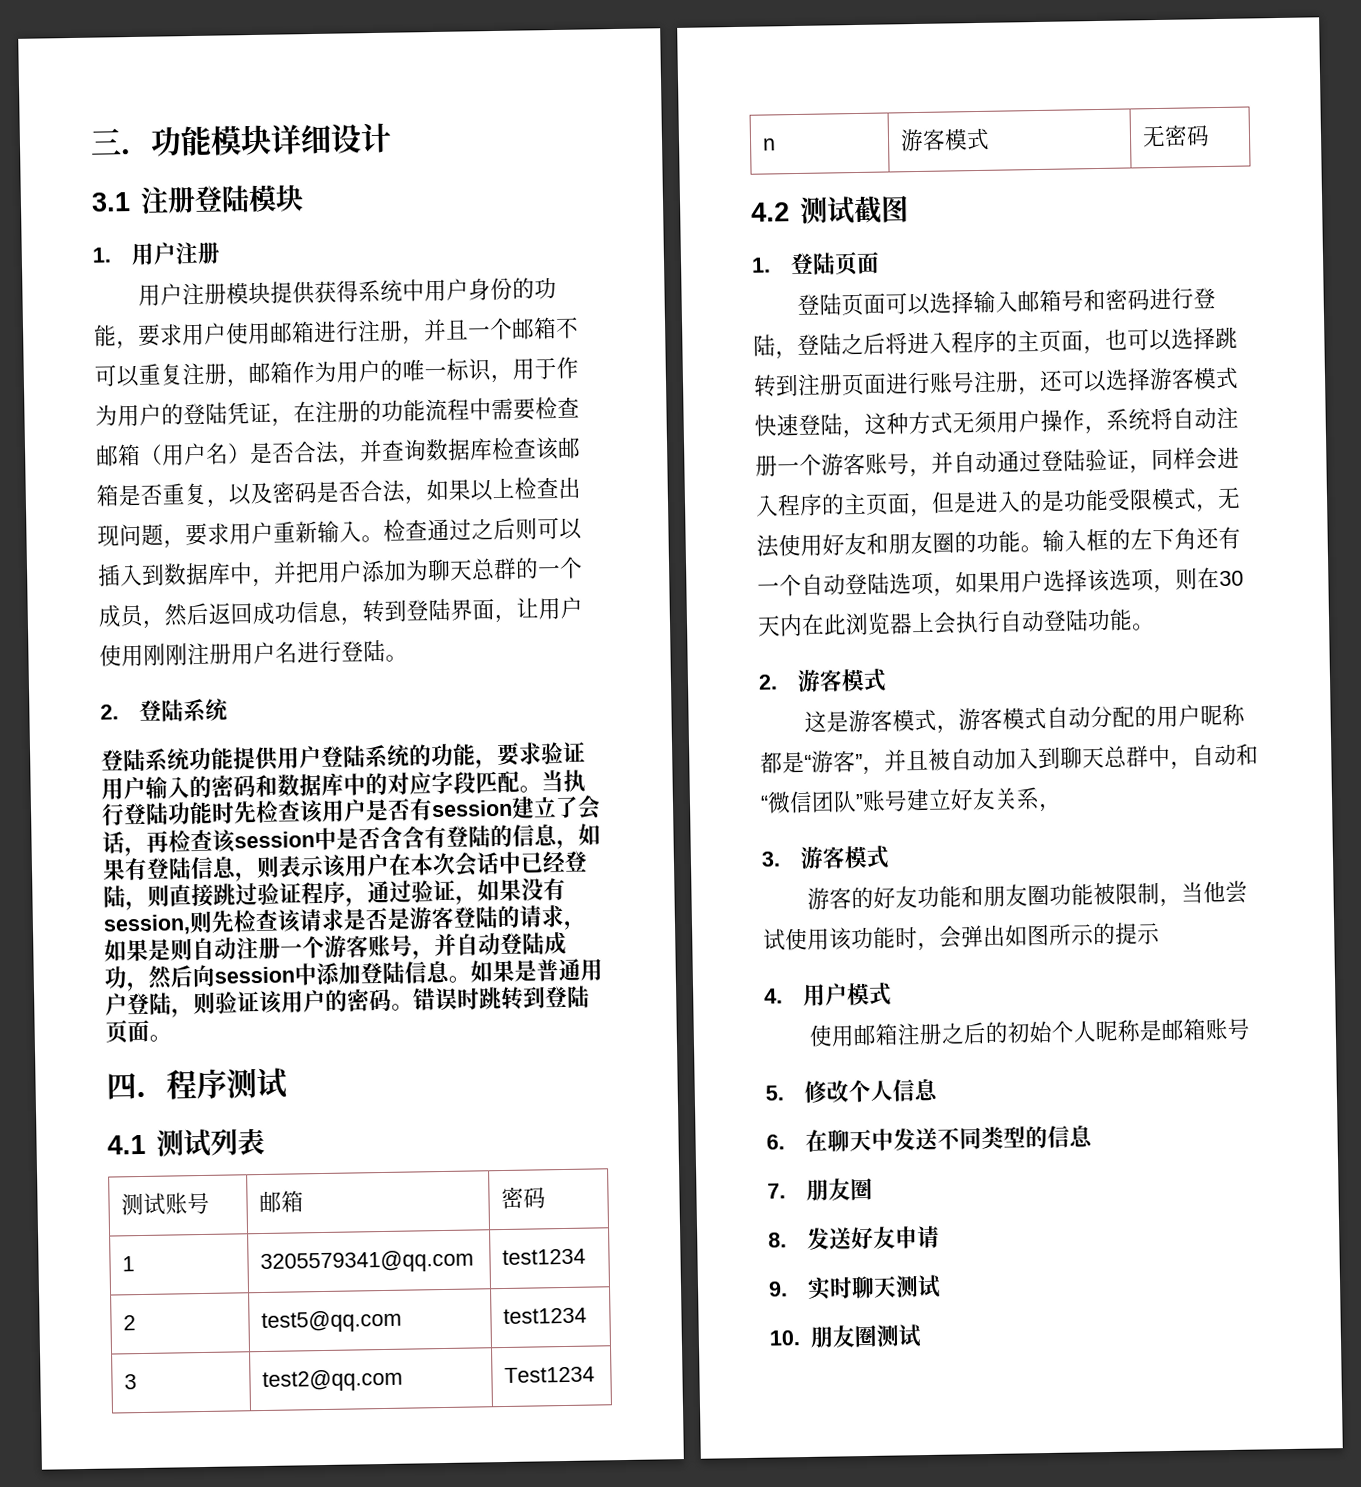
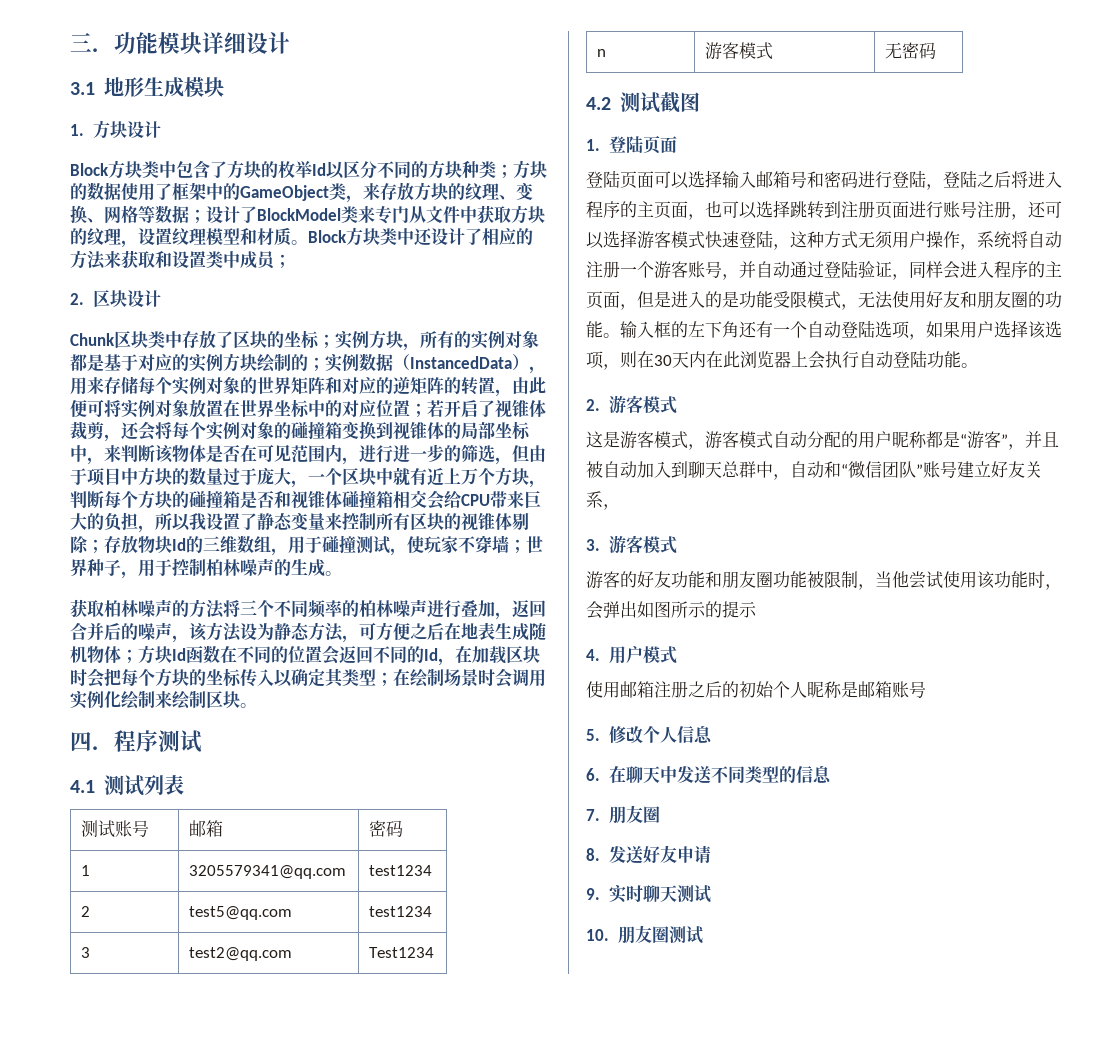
- 3.1注册登陆模块
+ 3.1地形生成模块
- 1.用户注册
- 用户注册模块提供获得系统中用户身份的功能，要求用户使用邮箱进行注册，并且一个邮箱不可以重复注册，邮箱作为用户的唯一标识，用于作为用户的登陆凭证，在注册的功能流程中需要检查邮箱（用户名）是否合法，并查询数据库检查该邮箱是否重复，以及密码是否合法，如果以上检查出现问题，要求用户重新输入。检查通过之后则可以插入到数据库中，并把用户添加为聊天总群的一个成员，然后返回成功信息，转到登陆界面，让用户使用刚刚注册用户名进行登陆。
- 2.登陆系统
- 登陆系统功能提供用户登陆系统的功能，要求验证用户输入的密码和数据库中的对应字段匹配。当执行登陆功能时先检查该用户是否有session建立了会话，再检查该session中是否含含有登陆的信息，如果有登陆信息，则表示该用户在本次会话中已经登陆，则直接跳过验证程序，通过验证，如果没有session,则先检查该请求是否是游客登陆的请求，如果是则自动注册一个游客账号，并自动登陆成功，然后向session中添加登陆信息。如果是普通用户登陆，则验证该用户的密码。错误时跳转到登陆页面。
+ 1.方块设计
+ Block方块类中包含了方块的枚举Id以区分不同的方块种类；方块的数据使用了框架中的GameObject类，来存放方块的纹理、变换、网格等数据；设计了BlockModel类来专门从文件中获取方块的纹理，设置纹理模型和材质。Block方块类中还设计了相应的方法来获取和设置类中成员；
+ 2.区块设计
+ Chunk区块类中存放了区块的坐标；实例方块，所有的实例对象都是基于对应的实例方块绘制的；实例数据（InstancedData），用来存储每个实例对象的世界矩阵和对应的逆矩阵的转置，由此便可将实例对象放置在世界坐标中的对应位置；若开启了视锥体裁剪，还会将每个实例对象的碰撞箱变换到视锥体的局部坐标中，来判断该物体是否在可见范围内，进行进一步的筛选，但由于项目中方块的数量过于庞大，一个区块中就有近上万个方块，判断每个方块的碰撞箱是否和视锥体碰撞箱相交会给CPU带来巨大的负担，所以我设置了静态变量来控制所有区块的视锥体剔除；存放物块Id的三维数组，用于碰撞测试，使玩家不穿墙；世界种子，用于控制柏林噪声的生成。
+ 获取柏林噪声的方法将三个不同频率的柏林噪声进行叠加，返回合并后的噪声，该方法设为静态方法，可方便之后在地表生成随机物体；方块Id函数在不同的位置会返回不同的Id，在加载区块时会把每个方块的坐标传入以确定其类型；在绘制场景时会调用实例化绘制来绘制区块。

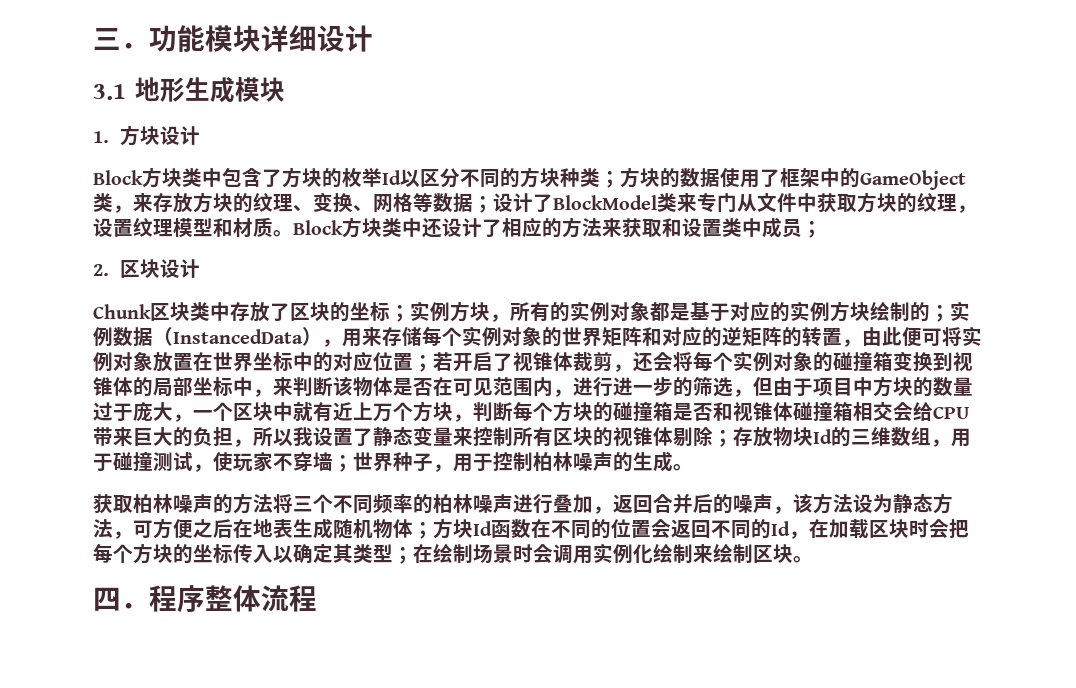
- 四．程序测试
- 4.1测试列表
- 测试账号 | 邮箱 | 密码
- 1 | 3205579341@qq.com | test1234
- 2 | test5@qq.com | test1234
- 3 | test2@qq.com | Test1234
- n | 游客模式 | 无密码
- 4.2测试截图
- 1.登陆页面
- 登陆页面可以选择输入邮箱号和密码进行登陆，登陆之后将进入程序的主页面，也可以选择跳转到注册页面进行账号注册，还可以选择游客模式快速登陆，这种方式无须用户操作，系统将自动注册一个游客账号，并自动通过登陆验证，同样会进入程序的主页面，但是进入的是功能受限模式，无法使用好友和朋友圈的功能。输入框的左下角还有一个自动登陆选项，如果用户选择该选项，则在30天内在此浏览器上会执行自动登陆功能。
- 2.游客模式
- 这是游客模式，游客模式自动分配的用户昵称都是“游客”，并且被自动加入到聊天总群中，自动和“微信团队”账号建立好友关系，
- 3.游客模式
- 游客的好友功能和朋友圈功能被限制，当他尝试使用该功能时，会弹出如图所示的提示
- 4.用户模式
- 使用邮箱注册之后的初始个人昵称是邮箱账号
- 5.修改个人信息
- 6.在聊天中发送不同类型的信息
- 7.朋友圈
- 8.发送好友申请
- 9.实时聊天测试
- 10.朋友圈测试
+ 四．程序整体流程

